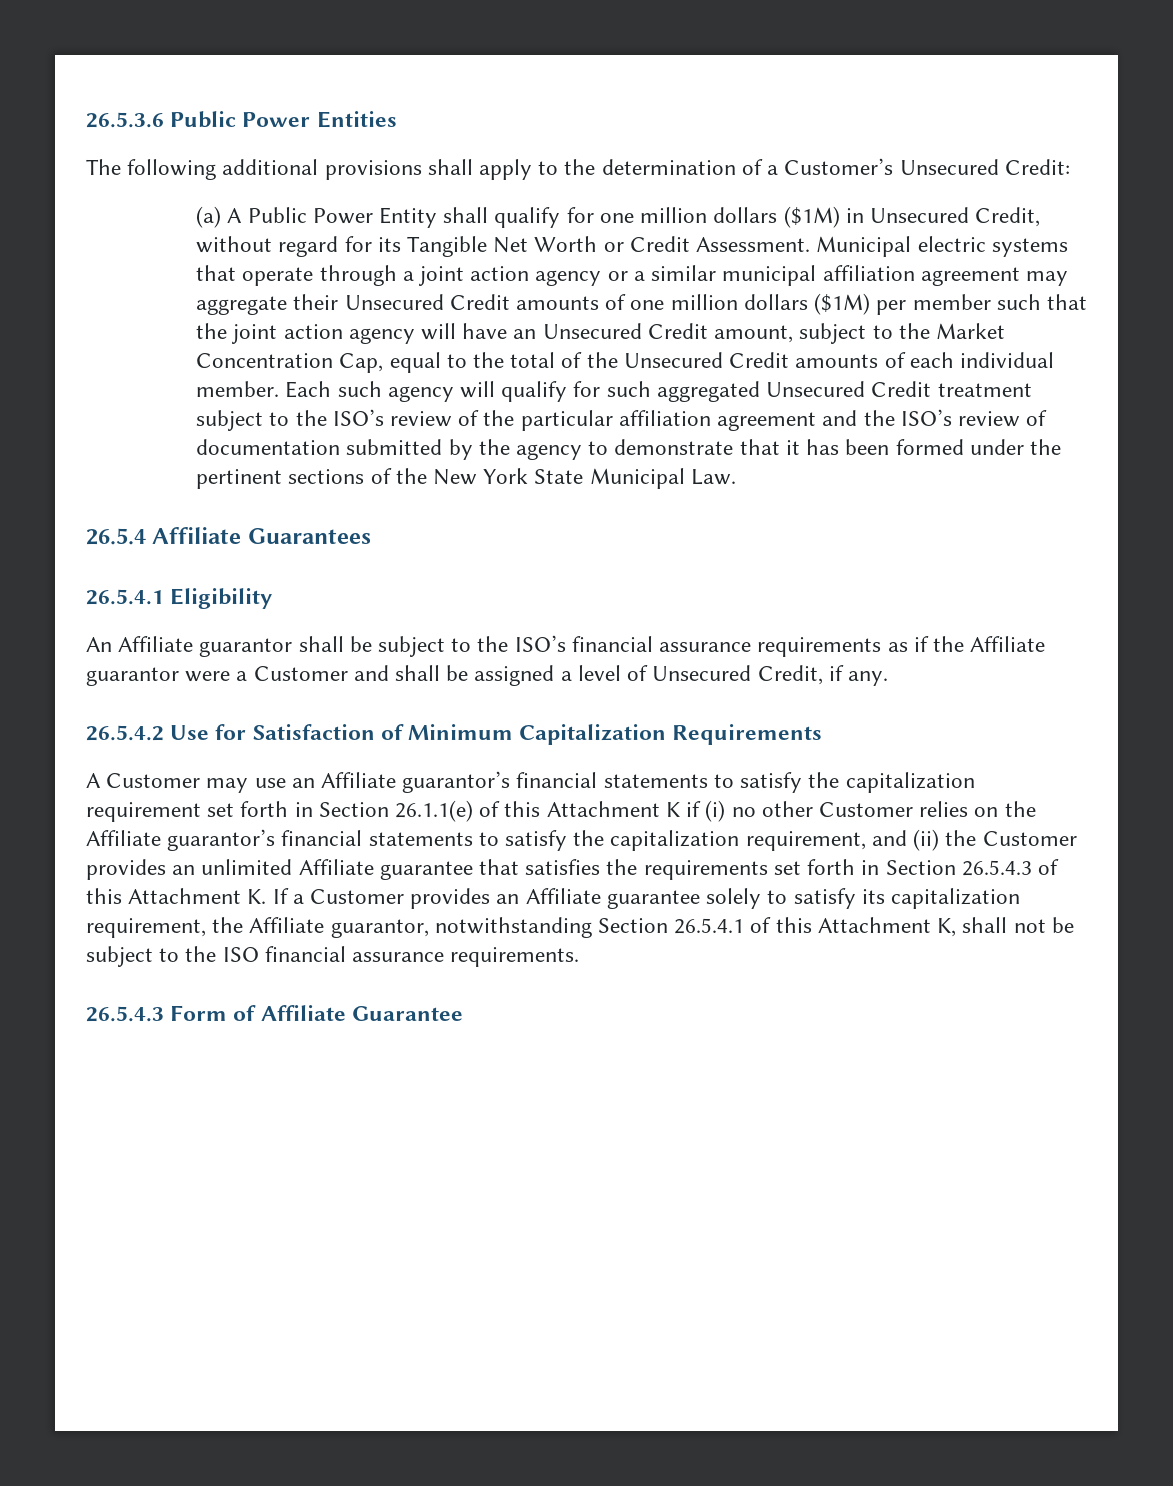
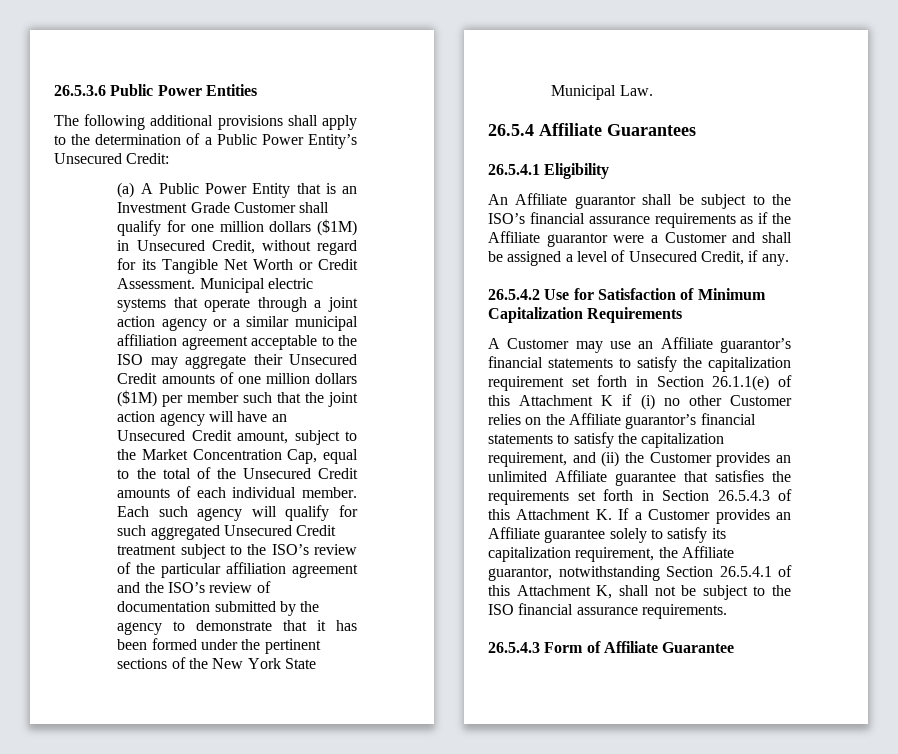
- The following additional provisions shall apply to the determination of a Customer’s Unsecured Credit:
+ The following additional provisions shall apply to the determination of a Public Power Entity’s Unsecured Credit:
- (a) A Public Power Entity shall qualify for one million dollars ($1M) in Unsecured Credit, without regard for its Tangible Net Worth or Credit Assessment.
+ (a) A Public Power Entity that is an Investment Grade Customer shall qualify for one million dollars ($1M) in Unsecured Credit, without regard for its Tangible Net Worth or Credit Assessment.
- Municipal electric systems that operate through a joint action agency or a similar municipal affiliation agreement may aggregate their Unsecured Credit amounts of one million dollars ($1M) per member such that the joint action agency will have an Unsecured Credit amount, subject to the Market Concentration Cap, equal to the total of the Unsecured Credit amounts of each individual member.
+ Municipal electric systems that operate through a joint action agency or a similar municipal affiliation agreement acceptable to the ISO may aggregate their Unsecured Credit amounts of one million dollars ($1M) per member such that the joint action agency will have an Unsecured Credit amount, subject to the Market Concentration Cap, equal to the total of the Unsecured Credit amounts of each individual member.

